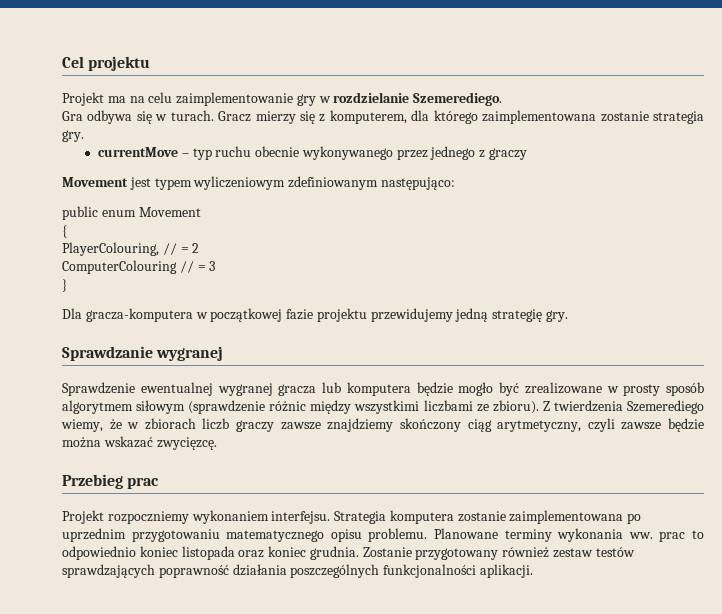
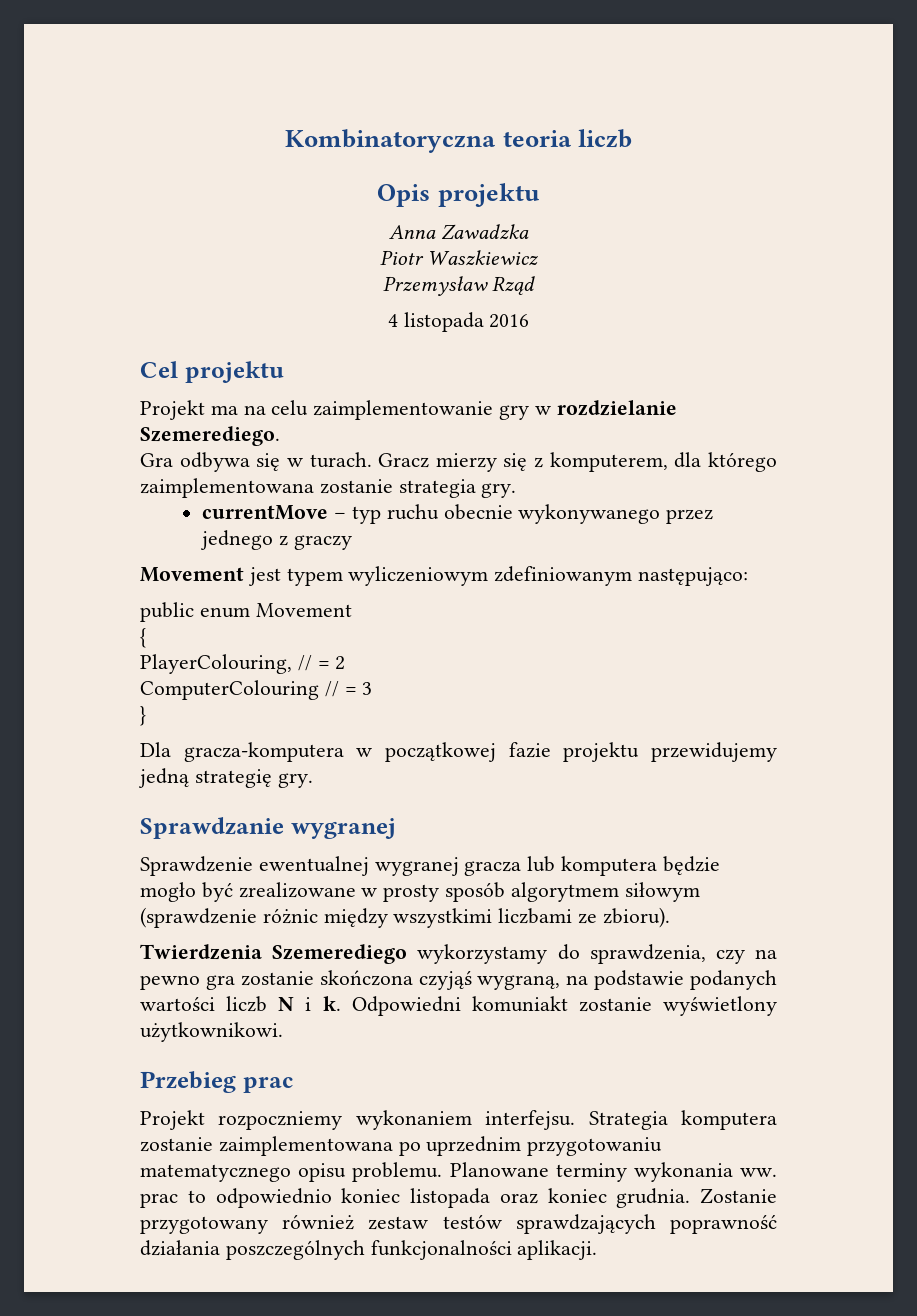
+ Kombinatoryczna teoria liczb
+ Opis projektu
+ Anna Zawadzka
+ Piotr Waszkiewicz
+ Przemysław Rząd
+ 4 listopada 2016
- Sprawdzenie ewentualnej wygranej gracza lub komputera będzie mogło być zrealizowane w prosty sposób algorytmem siłowym (sprawdzenie różnic między wszystkimi liczbami ze zbioru). Z twierdzenia Szemerediego wiemy, że w zbiorach liczb graczy zawsze znajdziemy skończony ciąg arytmetyczny, czyli zawsze będzie można wskazać zwycięzcę.
+ Sprawdzenie ewentualnej wygranej gracza lub komputera będzie mogło być zrealizowane w prosty sposób algorytmem siłowym (sprawdzenie różnic między wszystkimi liczbami ze zbioru).
+ Twierdzenia Szemerediego wykorzystamy do sprawdzenia, czy na pewno gra zostanie skończona czyjąś wygraną, na podstawie podanych wartości liczb N i k. Odpowiedni komuniakt zostanie wyświetlony użytkownikowi.

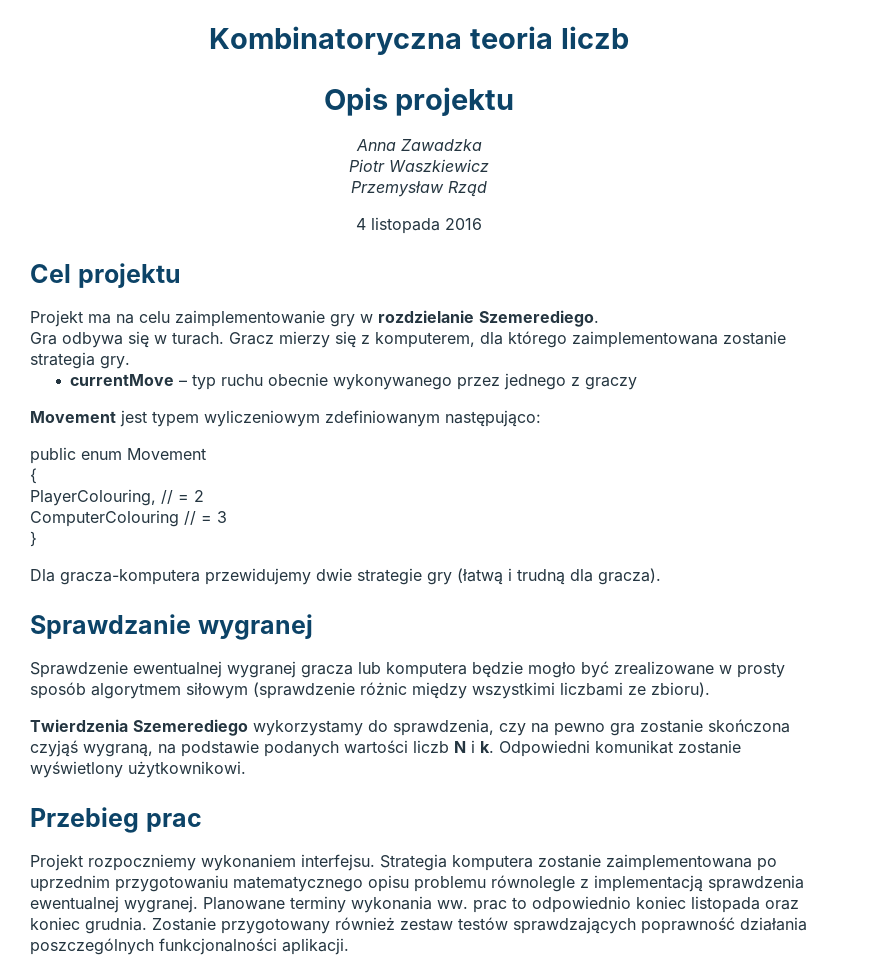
- Dla gracza-komputera w początkowej fazie projektu przewidujemy jedną strategię gry.
+ Dla gracza-komputera przewidujemy dwie strategie gry (łatwą i trudną dla gracza).
- Odpowiedni komuniakt zostanie wyświetlony użytkownikowi.
+ Odpowiedni komunikat zostanie wyświetlony użytkownikowi.
- Strategia komputera zostanie zaimplementowana po uprzednim przygotowaniu matematycznego opisu problemu.
+ Strategia komputera zostanie zaimplementowana po uprzednim przygotowaniu matematycznego opisu problemu równolegle z implementacją sprawdzenia ewentualnej wygranej.

